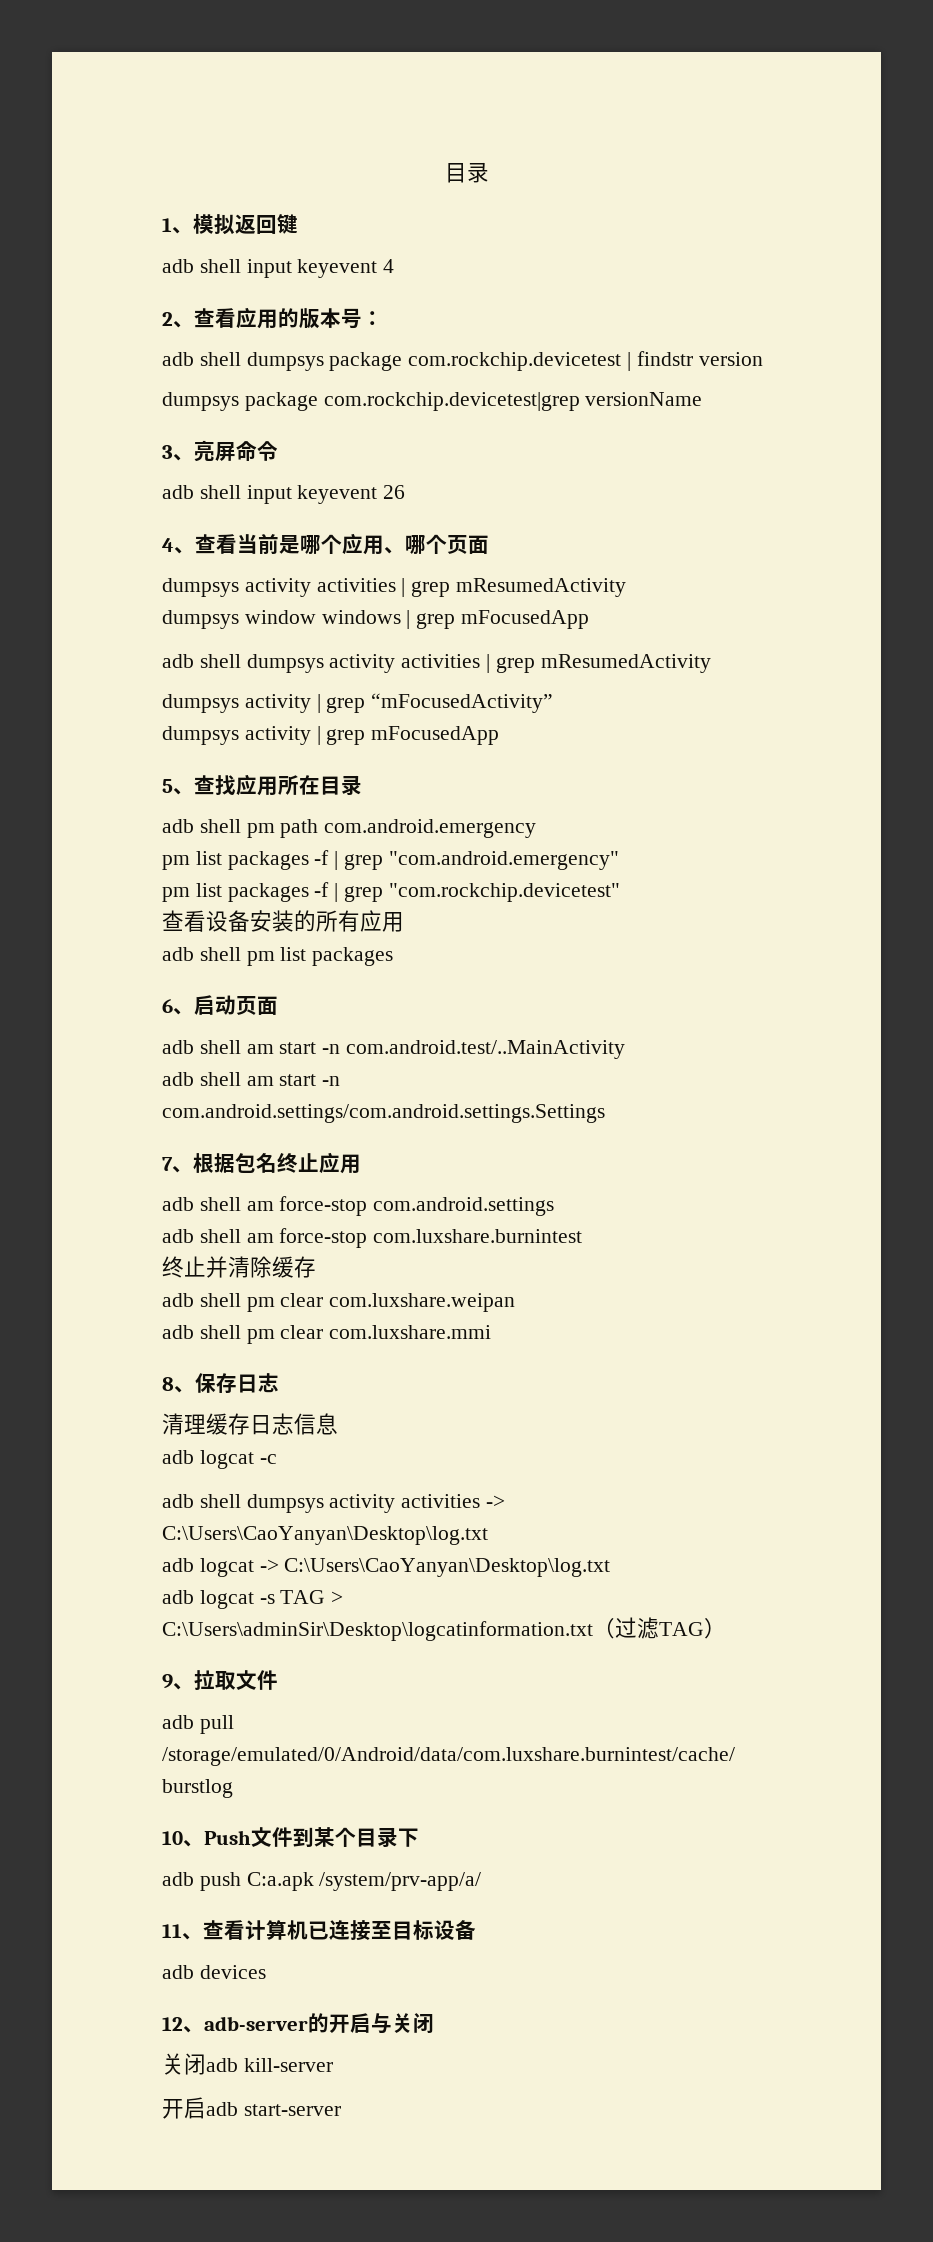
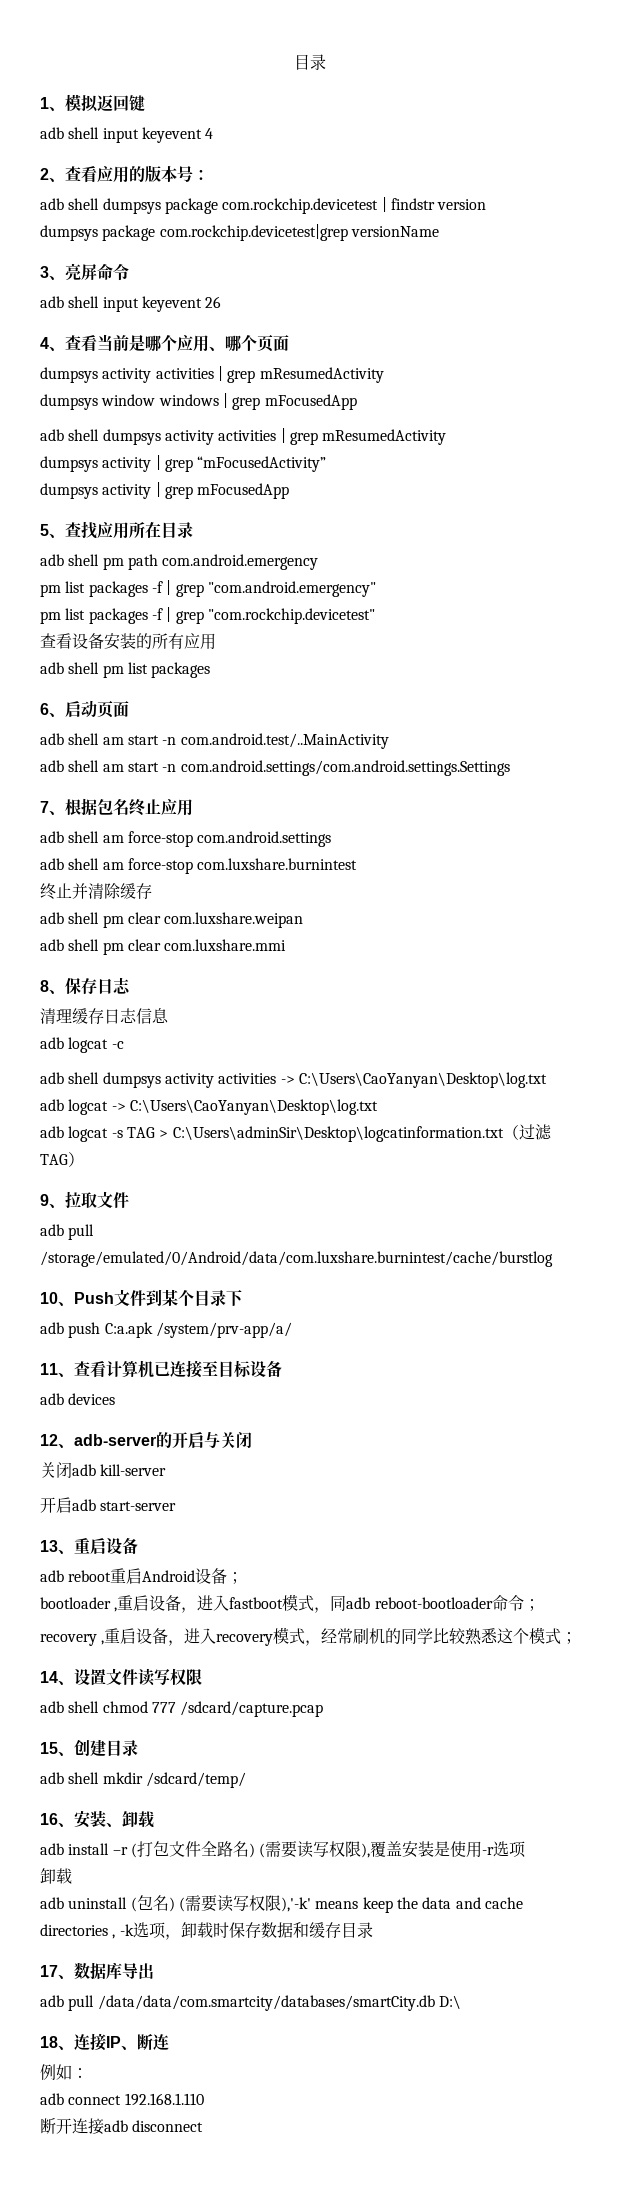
+ 13、重启设备
+ adb reboot重启Android设备；
+ bootloader ,重启设备，进入fastboot模式，同adb reboot-bootloader命令；
+ recovery ,重启设备，进入recovery模式，经常刷机的同学比较熟悉这个模式；
+ 14、设置文件读写权限
+ adb shell chmod 777 /sdcard/capture.pcap
+ 15、创建目录
+ adb shell mkdir /sdcard/temp/
+ 16、安装、卸载
+ adb install –r (打包文件全路名) (需要读写权限),覆盖安装是使用-r选项
+ 卸载
+ adb uninstall (包名) (需要读写权限),'-k' means keep the data and cache directories , -k选项，卸载时保存数据和缓存目录
+ 17、数据库导出
+ adb pull /data/data/com.smartcity/databases/smartCity.db D:\
+ 18、连接IP、断连
+ 例如：
+ adb connect 192.168.1.110
+ 断开连接adb disconnect

